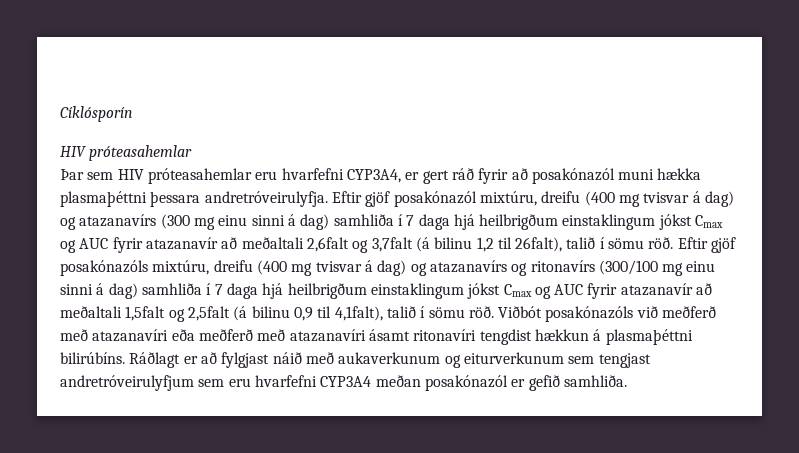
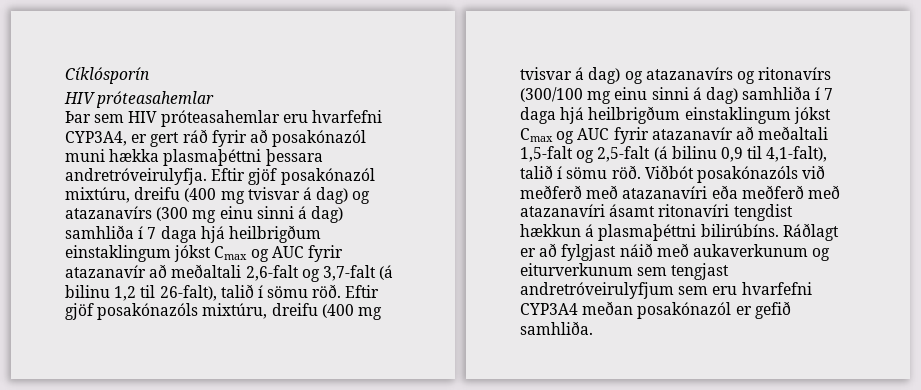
- Eftir gjöf posakónazól mixtúru, dreifu (400 mg tvisvar á dag) og atazanavírs (300 mg einu sinni á dag) samhliða í 7 daga hjá heilbrigðum einstaklingum jókst Cmax og AUC fyrir atazanavír að meðaltali 2,6falt og 3,7falt (á bilinu 1,2 til 26falt), talið í sömu röð.
+ Eftir gjöf posakónazól mixtúru, dreifu (400 mg tvisvar á dag) og atazanavírs (300 mg einu sinni á dag) samhliða í 7 daga hjá heilbrigðum einstaklingum jókst Cmax og AUC fyrir atazanavír að meðaltali 2,6-falt og 3,7-falt (á bilinu 1,2 til 26-falt), talið í sömu röð.
- Eftir gjöf posakónazóls mixtúru, dreifu (400 mg tvisvar á dag) og atazanavírs og ritonavírs (300/100 mg einu sinni á dag) samhliða í 7 daga hjá heilbrigðum einstaklingum jókst Cmax og AUC fyrir atazanavír að meðaltali 1,5falt og 2,5falt (á bilinu 0,9 til 4,1falt), talið í sömu röð.
+ Eftir gjöf posakónazóls mixtúru, dreifu (400 mg tvisvar á dag) og atazanavírs og ritonavírs (300/100 mg einu sinni á dag) samhliða í 7 daga hjá heilbrigðum einstaklingum jókst Cmax og AUC fyrir atazanavír að meðaltali 1,5-falt og 2,5-falt (á bilinu 0,9 til 4,1-falt), talið í sömu röð.

